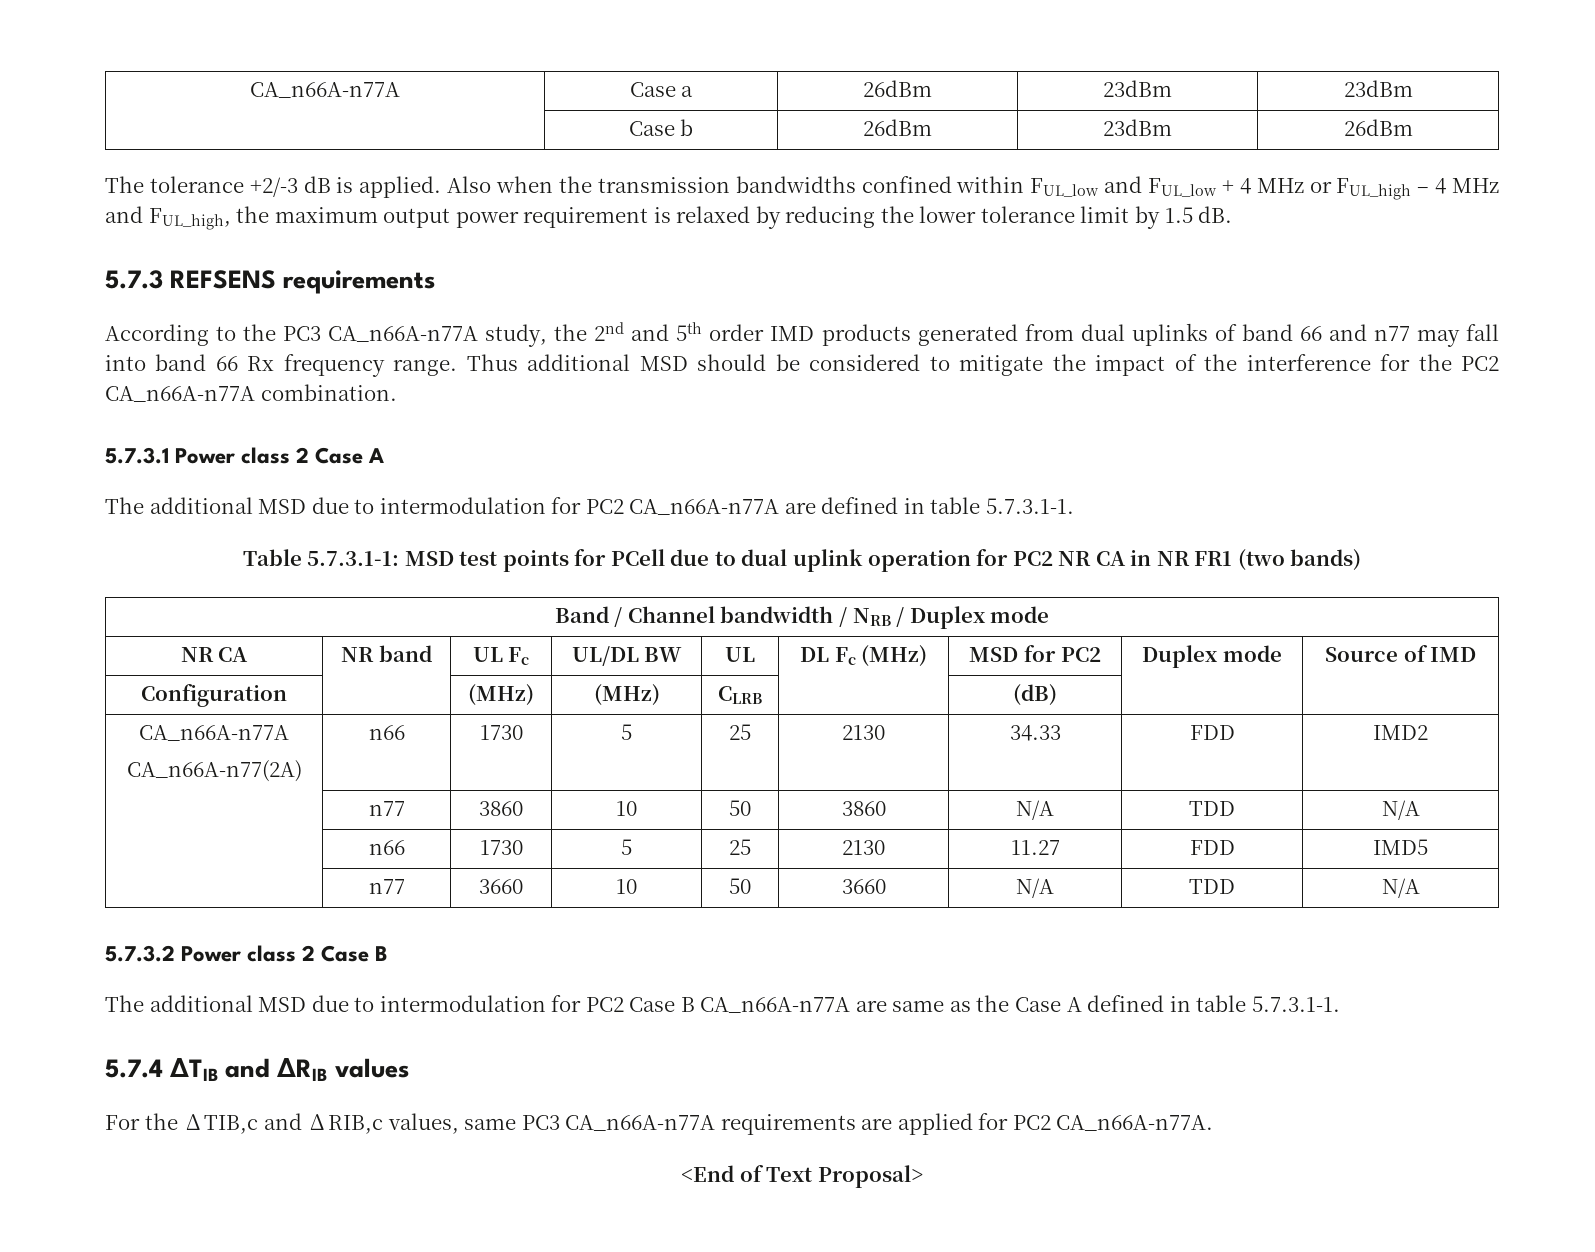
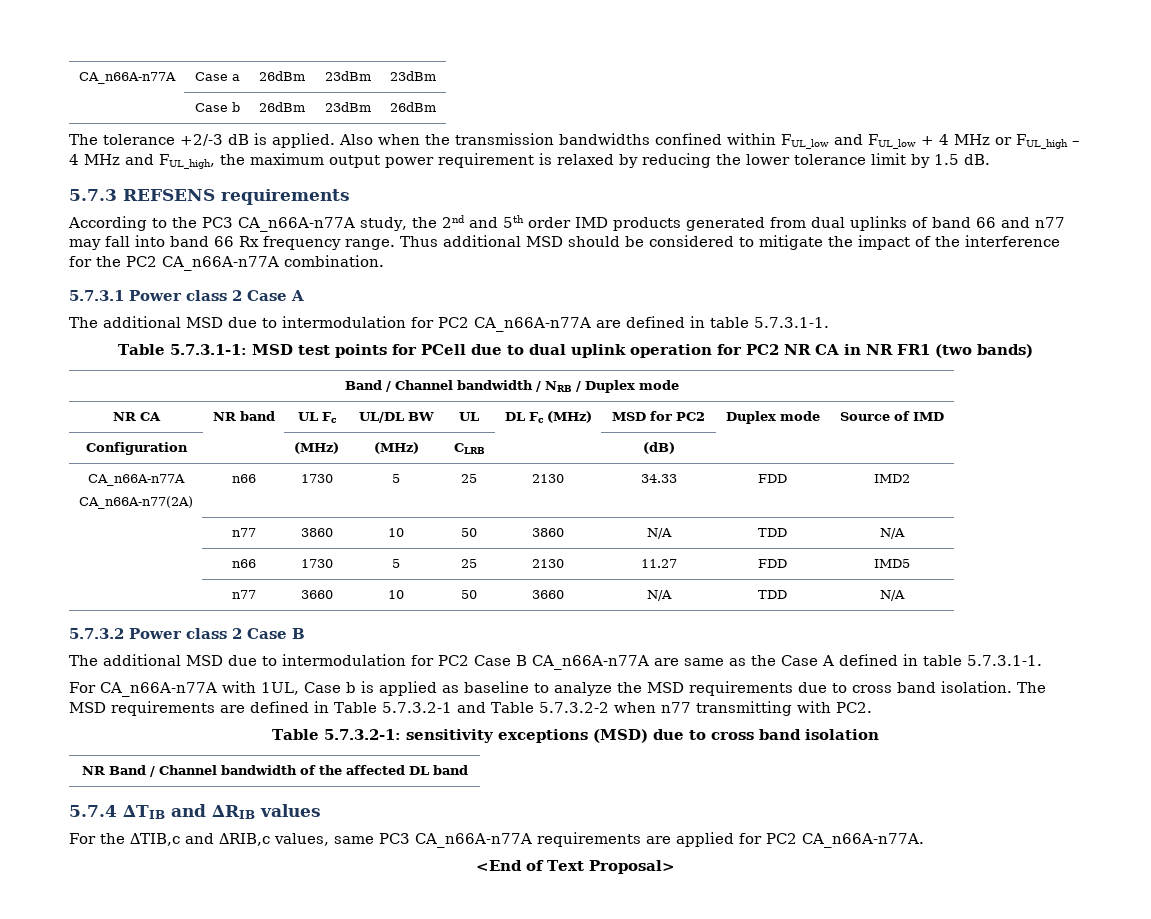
+ For CA_n66A-n77A with 1UL, Case b is applied as baseline to analyze the MSD requirements due to cross band isolation. The MSD requirements are defined in Table 5.7.3.2-1 and Table 5.7.3.2-2 when n77 transmitting with PC2.
+ Table 5.7.3.2-1: sensitivity exceptions (MSD) due to cross band isolation
+ NR Band / Channel bandwidth of the affected DL band

